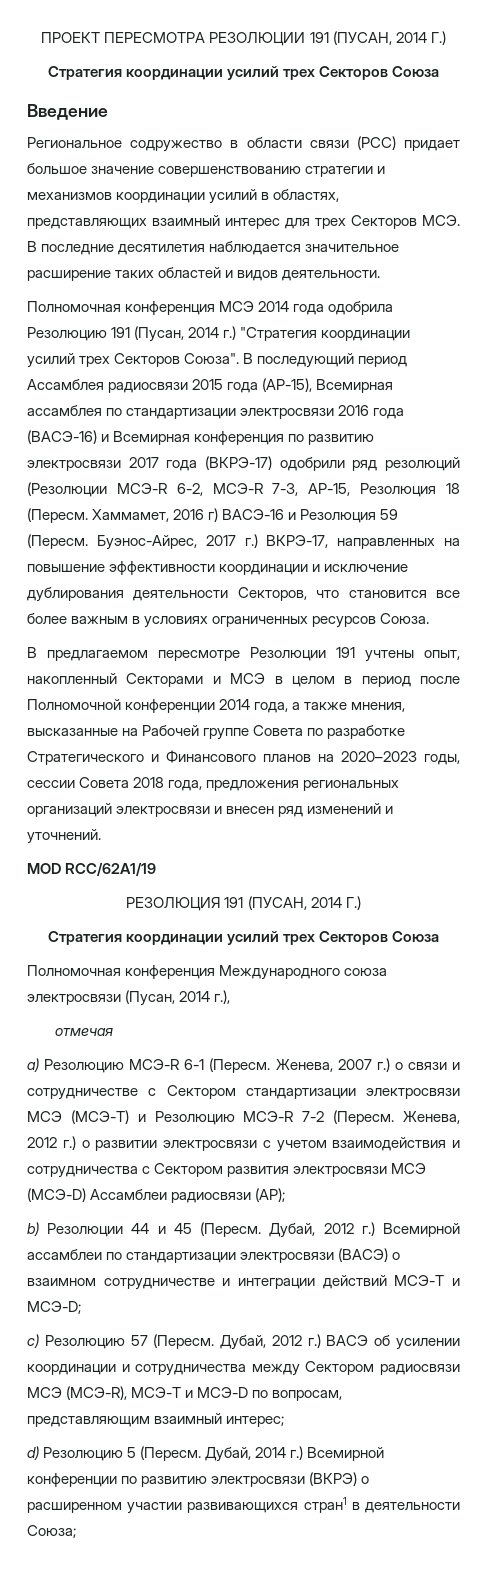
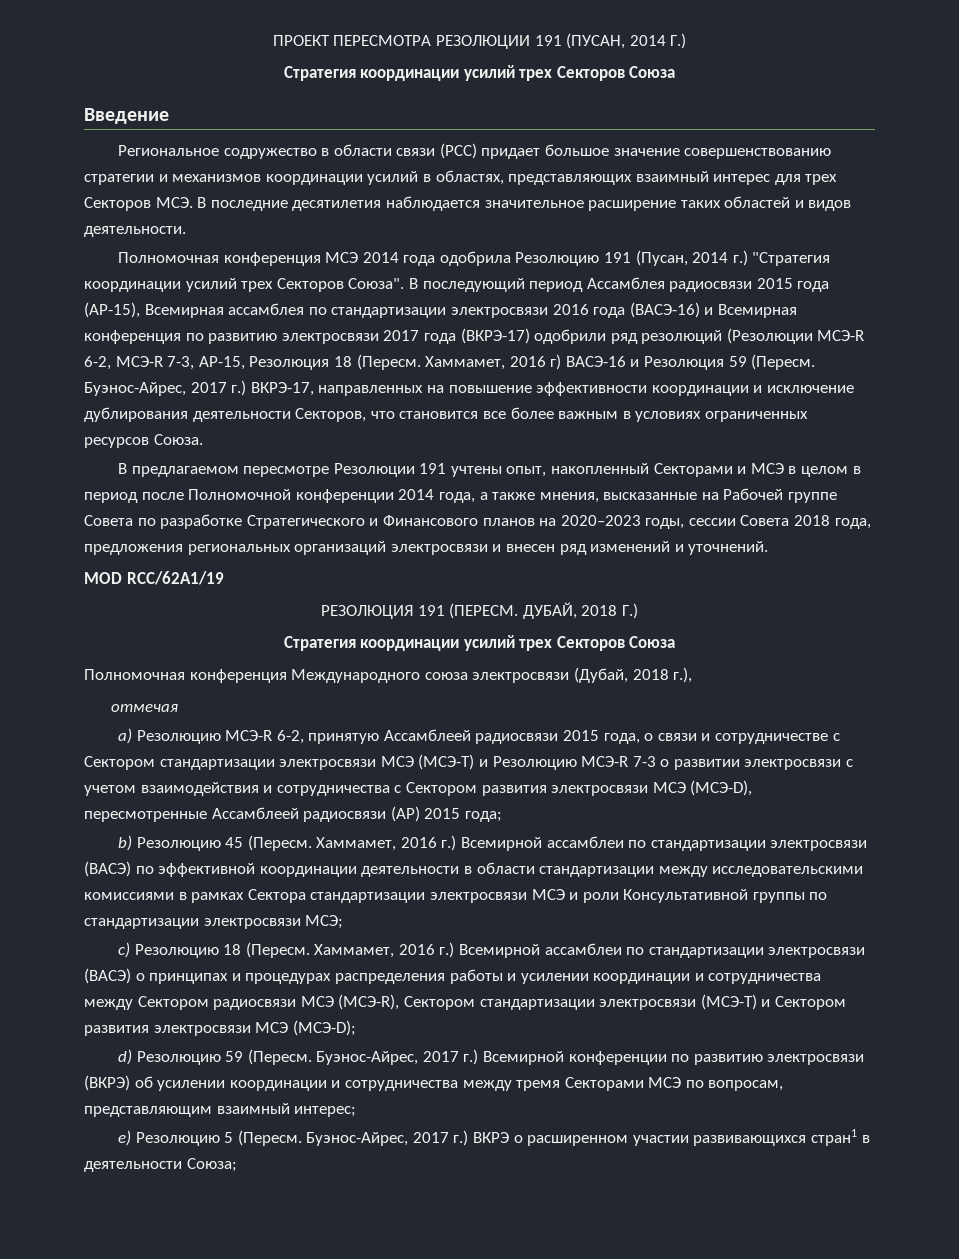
- РЕЗОЛЮЦИЯ 191 (ПУСАН, 2014 Г.)
+ РЕЗОЛЮЦИЯ 191 (ПЕРЕСМ. ДУБАЙ, 2018 Г.)
- Полномочная конференция Международного союза электросвязи (Пусан, 2014 г.),
+ Полномочная конференция Международного союза электросвязи (Дубай, 2018 г.),
- a) Резолюцию МСЭ-R 6-1 (Пересм. Женева, 2007 г.) о связи и сотрудничестве с Сектором стандартизации электросвязи МСЭ (МСЭ-T) и Резолюцию МСЭ-R 7-2 (Пересм. Женева, 2012 г.) о развитии электросвязи с учетом взаимодействия и сотрудничества с Сектором развития электросвязи МСЭ (МСЭ-D) Ассамблеи радиосвязи (АР);
- b) Резолюции 44 и 45 (Пересм. Дубай, 2012 г.) Всемирной ассамблеи по стандартизации электросвязи (ВАСЭ) о взаимном сотрудничестве и интеграции действий МСЭ-T и МСЭ-D;
- c) Резолюцию 57 (Пересм. Дубай, 2012 г.) ВАСЭ об усилении координации и сотрудничества между Сектором радиосвязи МСЭ (МСЭ-R), МСЭ-Т и МСЭ-D по вопросам, представляющим взаимный интерес;
- d) Резолюцию 5 (Пересм. Дубай, 2014 г.) Всемирной конференции по развитию электросвязи (ВКРЭ) о расширенном участии развивающихся стран1 в деятельности Союза;
+ a) Резолюцию МСЭ-R 6-2, принятую Ассамблеей радиосвязи 2015 года, о связи и сотрудничестве с Сектором стандартизации электросвязи МСЭ (МСЭ-T) и Резолюцию МСЭ-R 7-3 о развитии электросвязи с учетом взаимодействия и сотрудничества с Сектором развития электросвязи МСЭ (МСЭ-D), пересмотренные Ассамблеей радиосвязи (АР) 2015 года;
+ b) Резолюцию 45 (Пересм. Хаммамет, 2016 г.) Всемирной ассамблеи по стандартизации электросвязи (ВАСЭ) по эффективной координации деятельности в области стандартизации между исследовательскими комиссиями в рамках Сектора стандартизации электросвязи МСЭ и роли Консультативной группы по стандартизации электросвязи МСЭ;
+ c) Резолюцию 18 (Пересм. Хаммамет, 2016 г.) Всемирной ассамблеи по стандартизации электросвязи (ВАСЭ) о принципах и процедурах распределения работы и усилении координации и сотрудничества между Сектором радиосвязи МСЭ (МСЭ-R), Сектором стандартизации электросвязи (МСЭ-Т) и Сектором развития электросвязи МСЭ (МСЭ-D);
+ d) Резолюцию 59 (Пересм. Буэнос-Айрес, 2017 г.) Всемирной конференции по развитию электросвязи (ВКРЭ) об усилении координации и сотрудничества между тремя Секторами МСЭ по вопросам, представляющим взаимный интерес;
+ e) Резолюцию 5 (Пересм. Буэнос-Айрес, 2017 г.) ВКРЭ о расширенном участии развивающихся стран1 в деятельности Союза;

